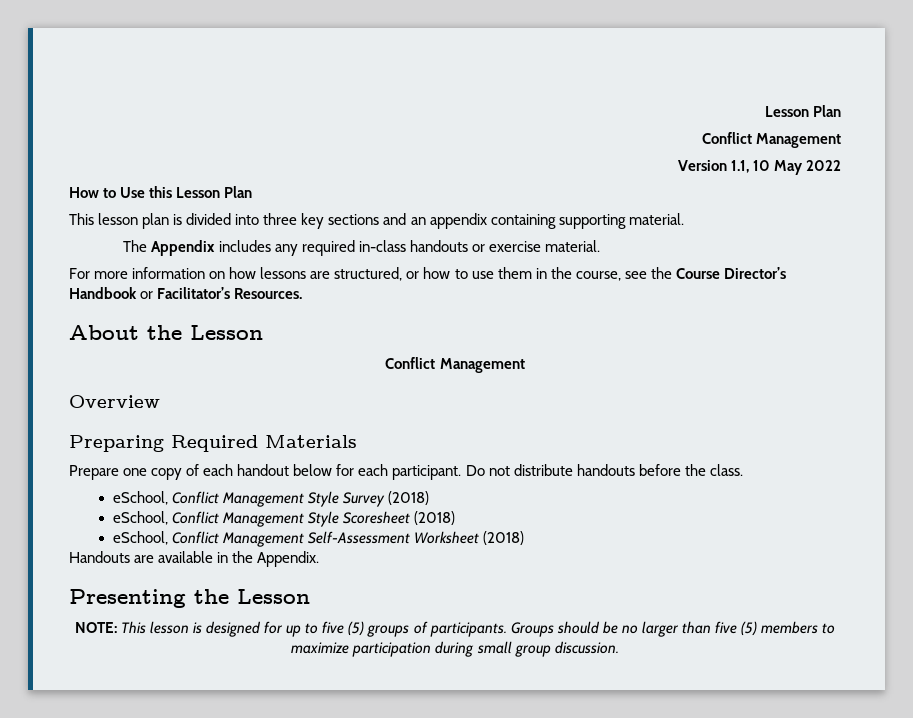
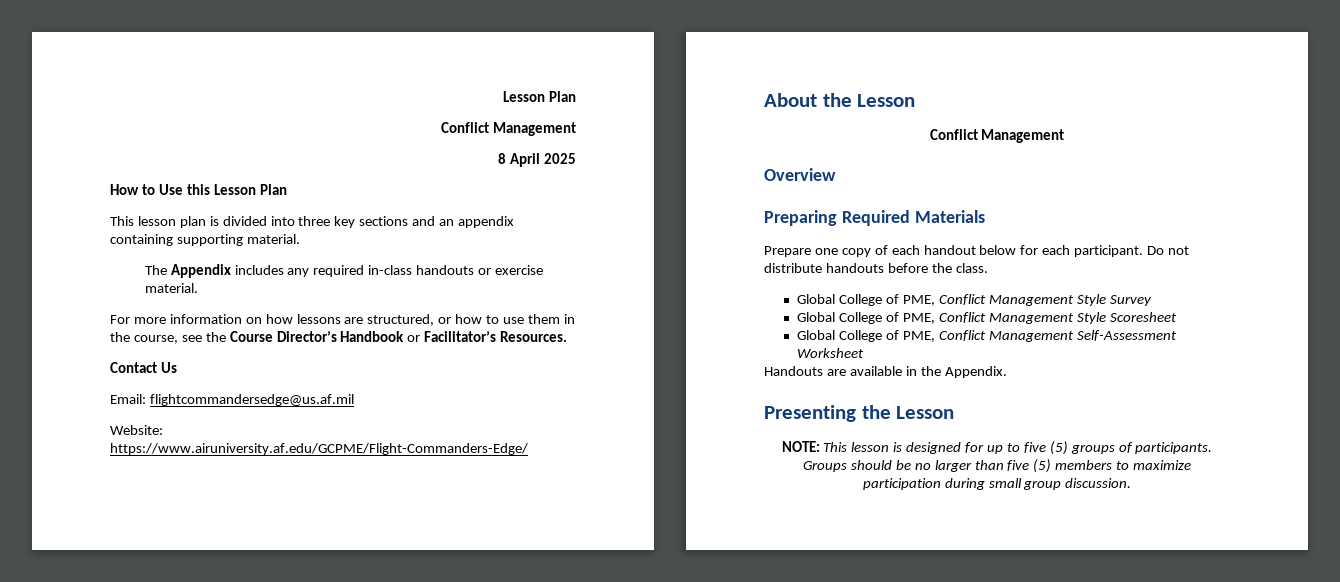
- Version 1.1, 10 May 2022
+ 8 April 2025
+ Contact Us
+ Email: flightcommandersedge@us.af.mil
+ Website: https://www.airuniversity.af.edu/GCPME/Flight-Commanders-Edge/
- eSchool, Conflict Management Style Survey (2018)
- eSchool, Conflict Management Style Scoresheet (2018)
- eSchool, Conflict Management Self-Assessment Worksheet (2018)
+ Global College of PME, Conflict Management Style Survey
+ Global College of PME, Conflict Management Style Scoresheet
+ Global College of PME, Conflict Management Self-Assessment Worksheet

